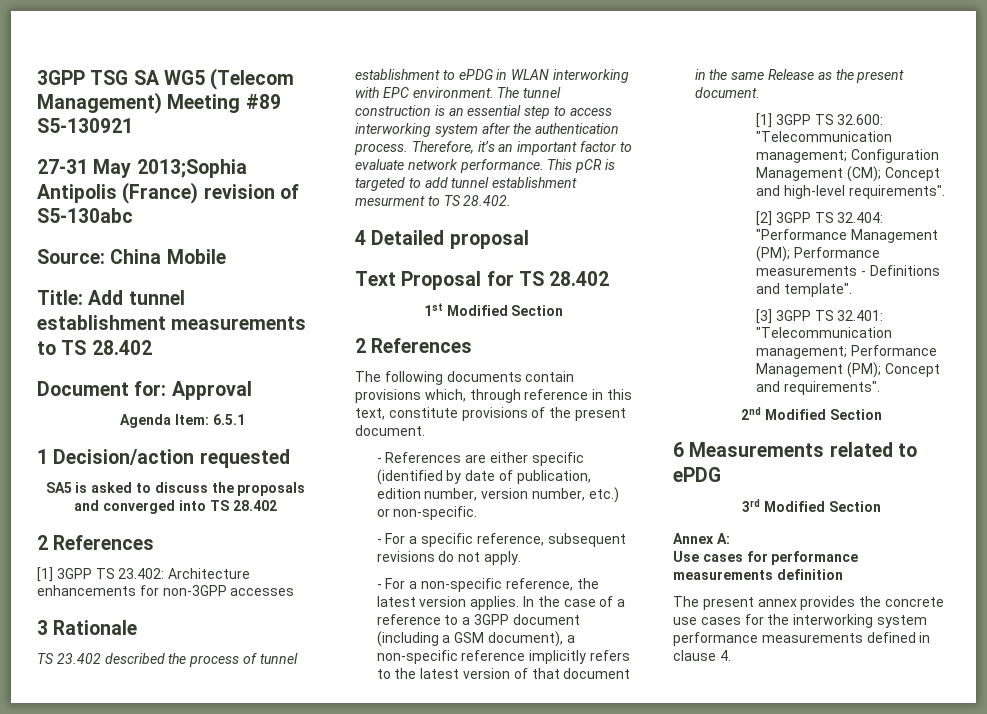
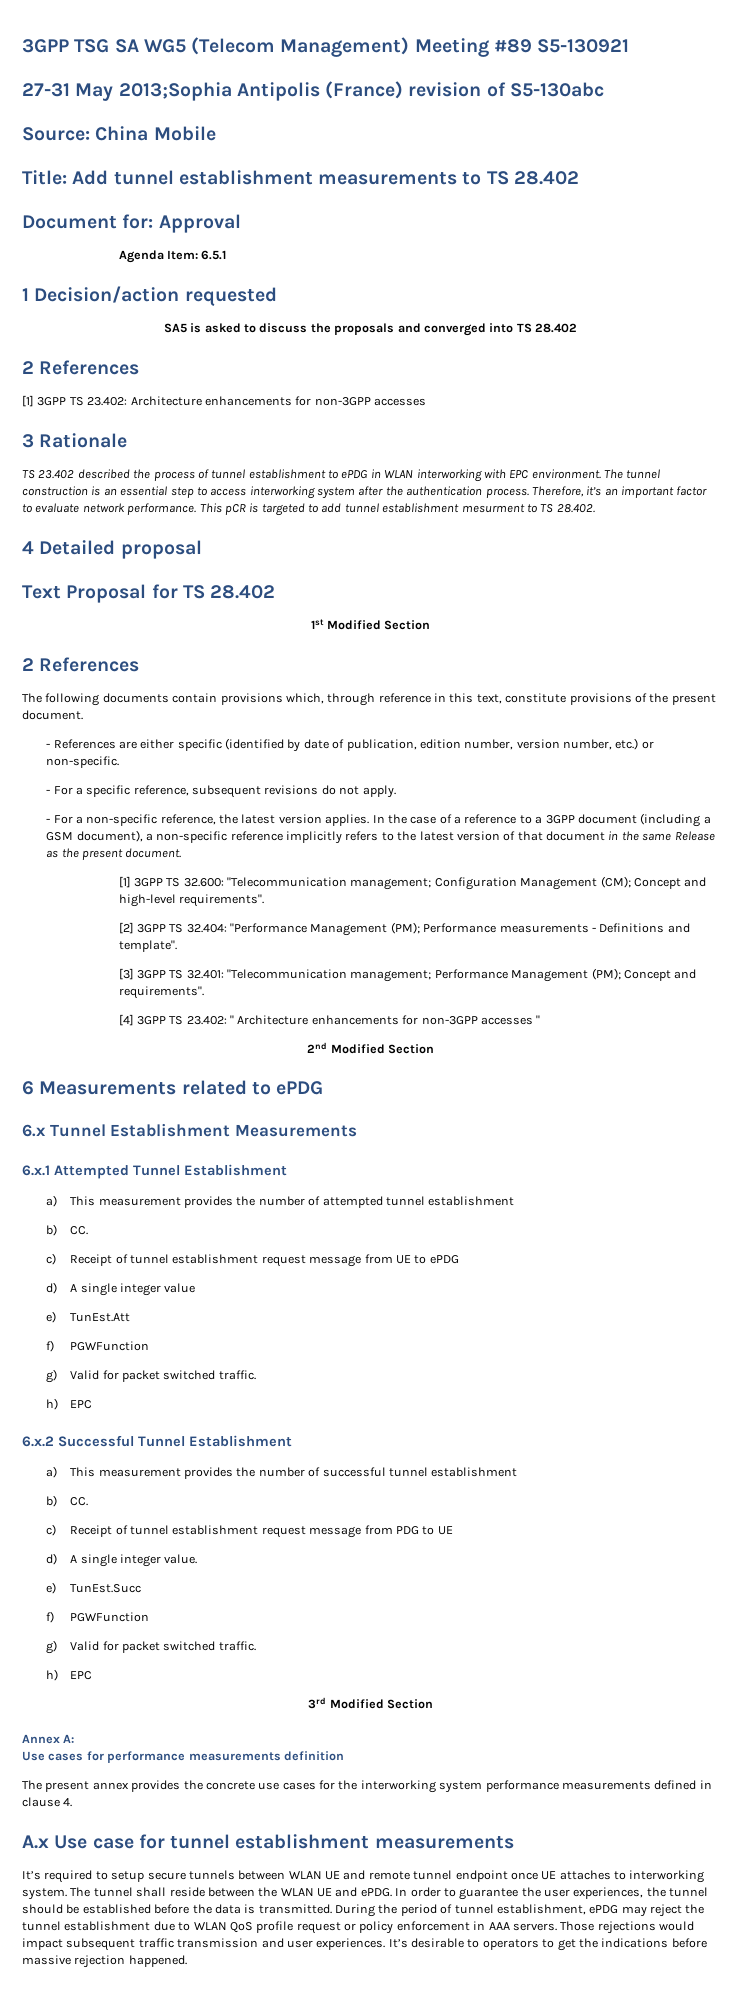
+ [4] 3GPP TS 23.402: " Architecture enhancements for non-3GPP accesses "
+ 6.x Tunnel Establishment Measurements
+ 6.x.1 Attempted Tunnel Establishment
+ a) This measurement provides the number of attempted tunnel establishment
+ b) CC.
+ c) Receipt of tunnel establishment request message from UE to ePDG
+ d) A single integer value
+ e) TunEst.Att
+ f) PGWFunction
+ g) Valid for packet switched traffic.
+ h) EPC
+ 6.x.2 Successful Tunnel Establishment
+ a) This measurement provides the number of successful tunnel establishment
+ b) CC.
+ c) Receipt of tunnel establishment request message from PDG to UE
+ d) A single integer value.
+ e) TunEst.Succ
+ f) PGWFunction
+ g) Valid for packet switched traffic.
+ h) EPC
+ A.x Use case for tunnel establishment measurements
+ It’s required to setup secure tunnels between WLAN UE and remote tunnel endpoint once UE attaches to interworking system. The tunnel shall reside between the WLAN UE and ePDG. In order to guarantee the user experiences, the tunnel should be established before the data is transmitted. During the period of tunnel establishment, ePDG may reject the tunnel establishment due to WLAN QoS profile request or policy enforcement in AAA servers. Those rejections would impact subsequent traffic transmission and user experiences. It’s desirable to operators to get the indications before massive rejection happened.

